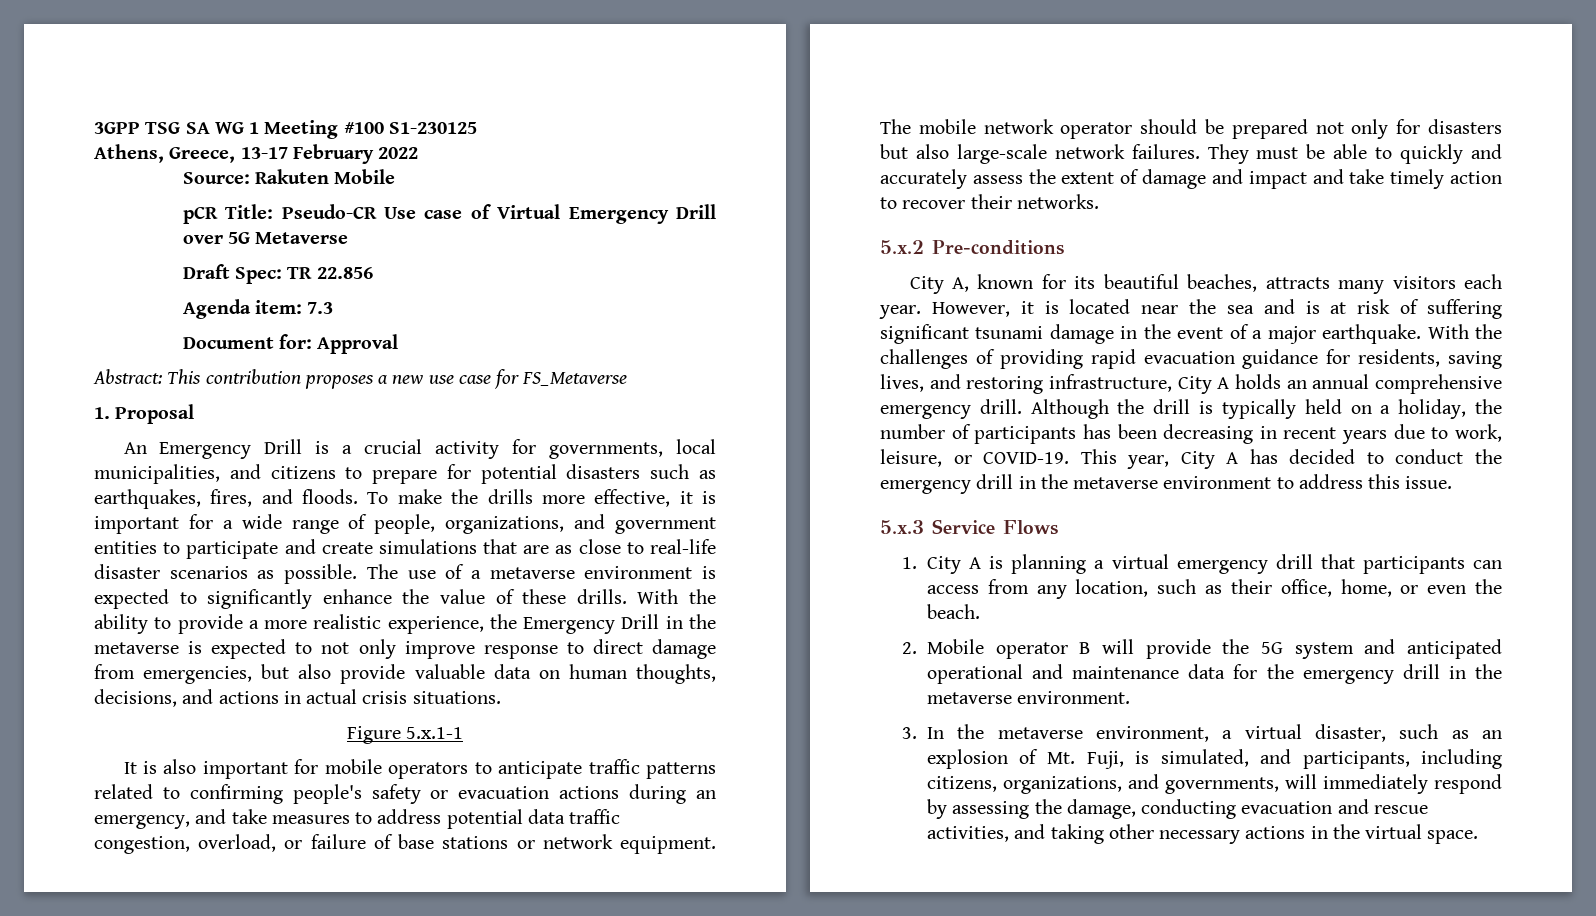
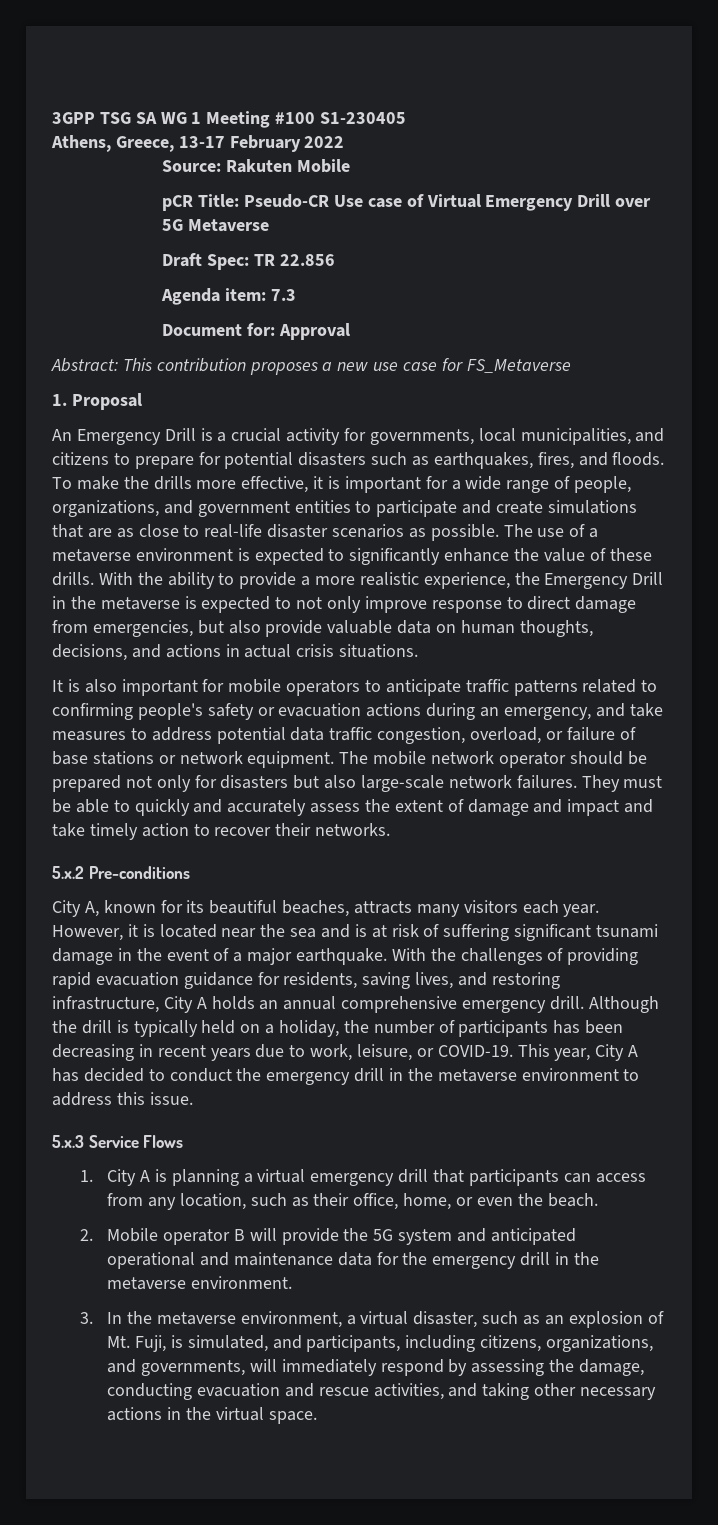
- 3GPP TSG SA WG 1 Meeting #100 S1-230125
+ 3GPP TSG SA WG 1 Meeting #100 S1-230405
- Figure 5.x.1-1

